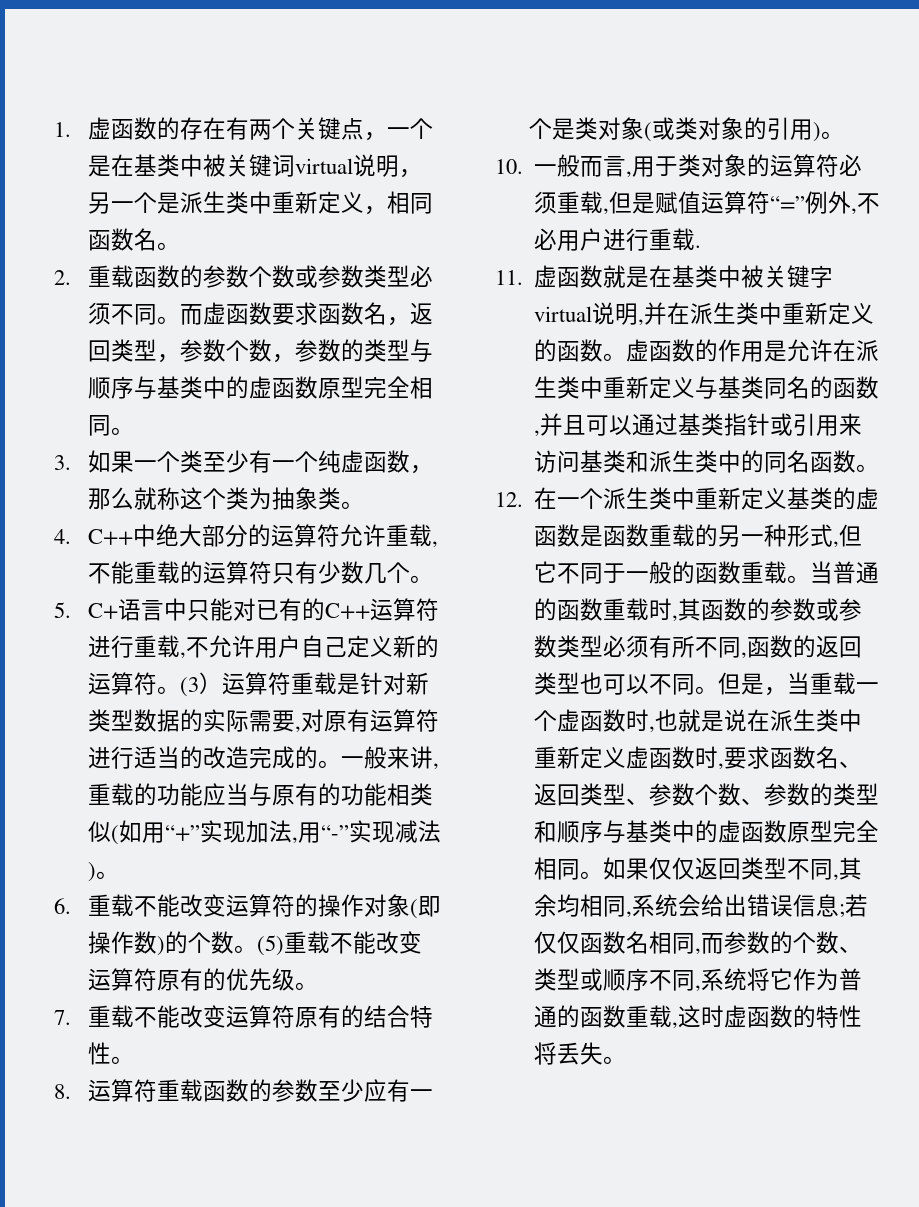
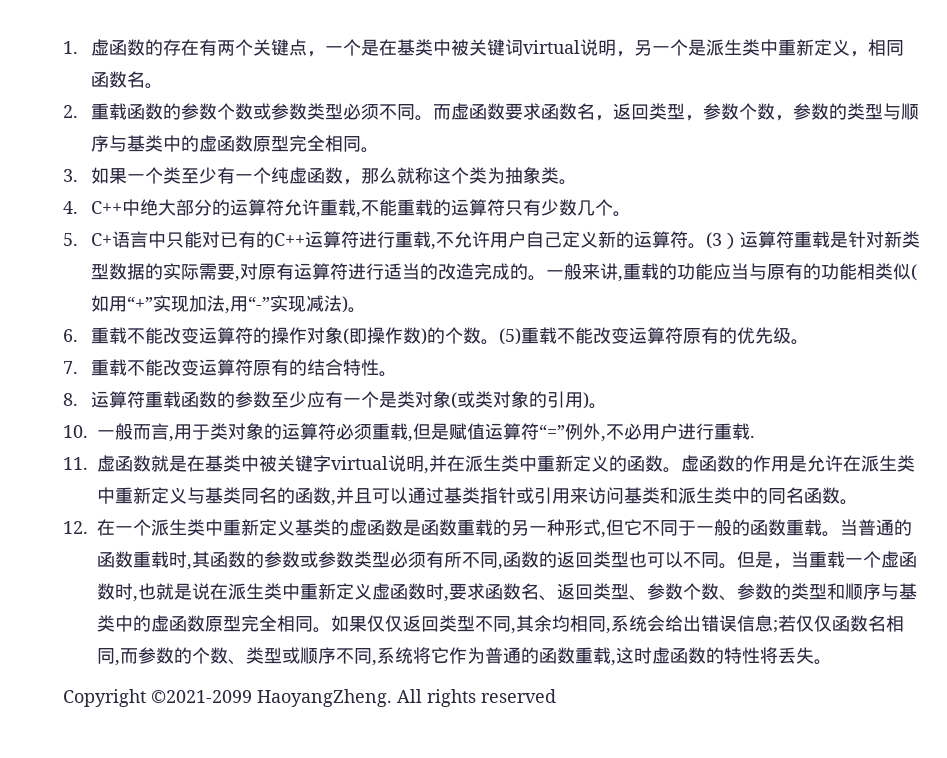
+ Copyright ©2021-2099 HaoyangZheng. All rights reserved

